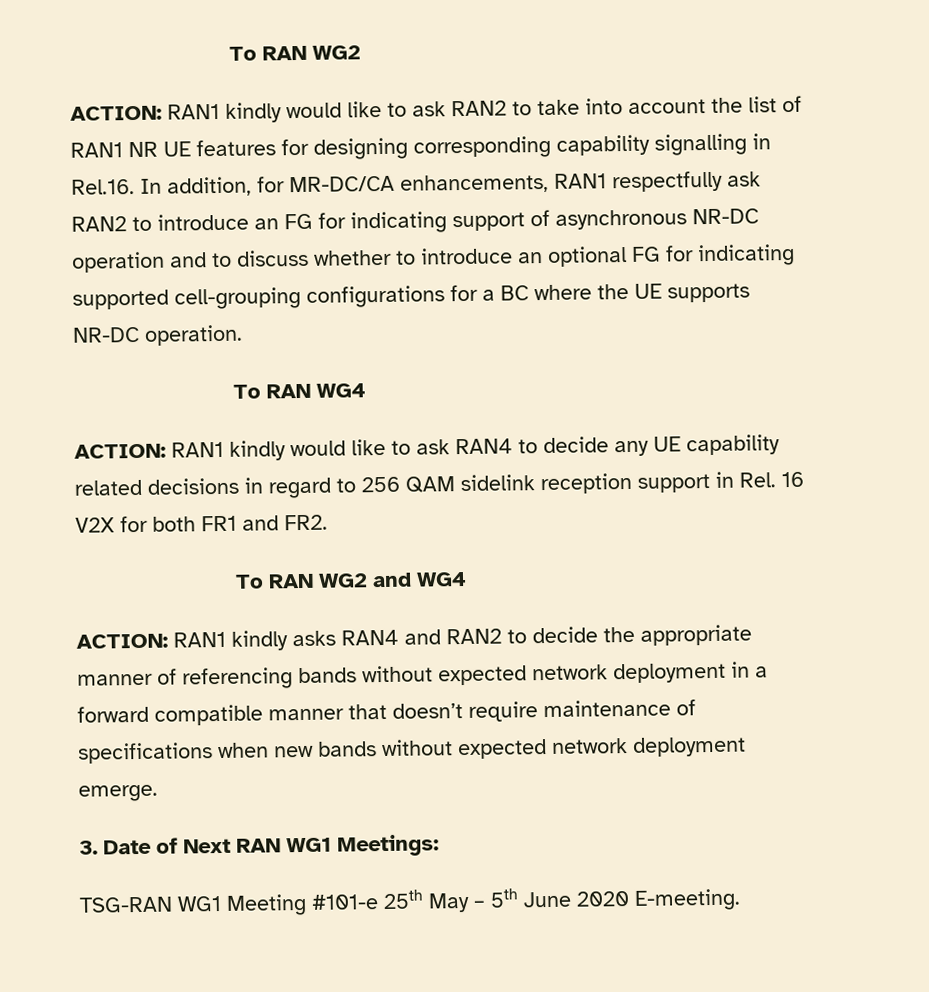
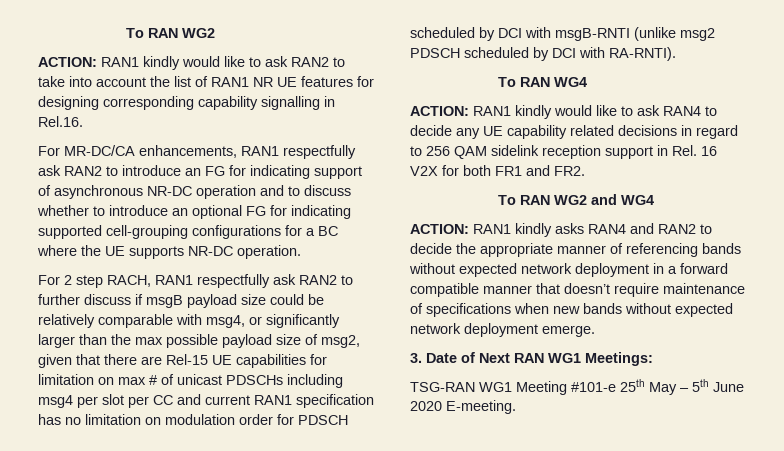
- RAN1 kindly would like to ask RAN2 to take into account the list of RAN1 NR UE features for designing corresponding capability signalling in Rel.16. In addition, for MR-DC/CA enhancements, RAN1 respectfully ask RAN2 to introduce an FG for indicating support of asynchronous NR-DC operation and to discuss whether to introduce an optional FG for indicating supported cell-grouping configurations for a BC where the UE supports NR-DC operation.
+ RAN1 kindly would like to ask RAN2 to take into account the list of RAN1 NR UE features for designing corresponding capability signalling in Rel.16.
+ For MR-DC/CA enhancements, RAN1 respectfully ask RAN2 to introduce an FG for indicating support of asynchronous NR-DC operation and to discuss whether to introduce an optional FG for indicating supported cell-grouping configurations for a BC where the UE supports NR-DC operation.
+ For 2 step RACH, RAN1 respectfully ask RAN2 to further discuss if msgB payload size could be relatively comparable with msg4, or significantly larger than the max possible payload size of msg2, given that there are Rel-15 UE capabilities for limitation on max # of unicast PDSCHs including msg4 per slot per CC and current RAN1 specification has no limitation on modulation order for PDSCH scheduled by DCI with msgB-RNTI (unlike msg2 PDSCH scheduled by DCI with RA-RNTI).

